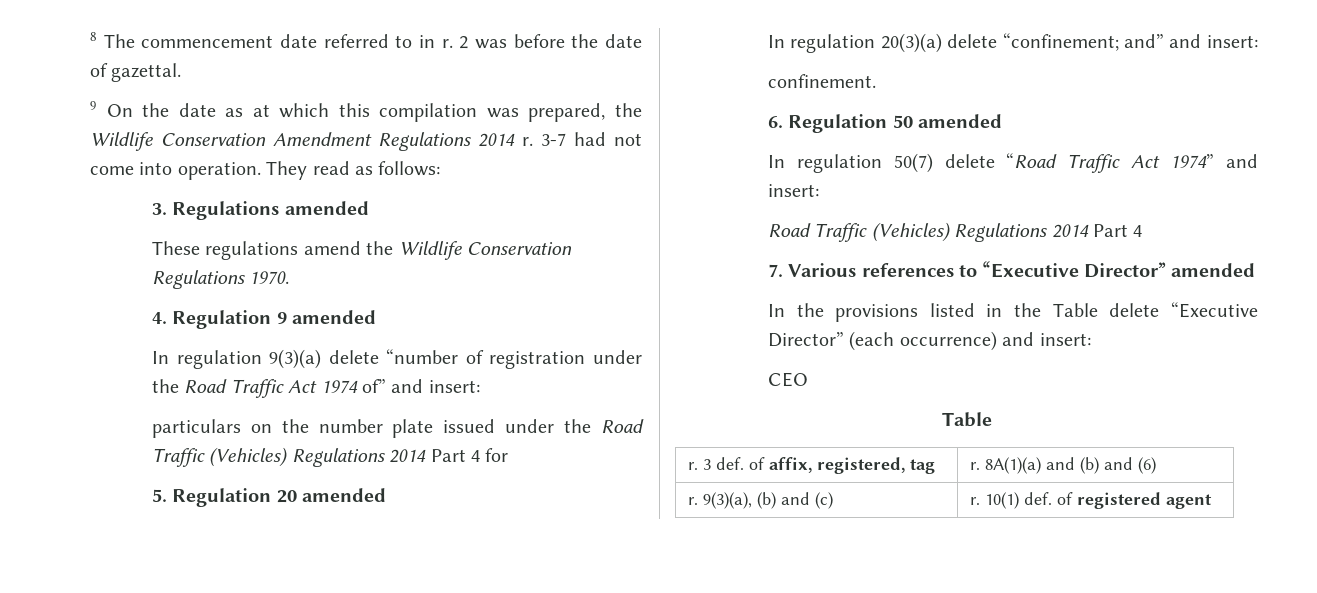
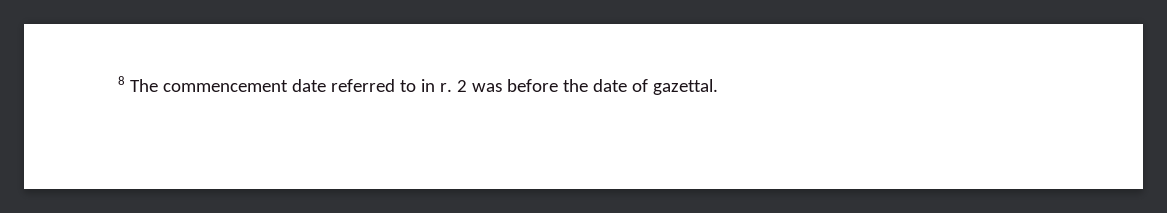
- 9 On the date as at which this compilation was prepared, the Wildlife Conservation Amendment Regulations 2014 r. 3-7 had not come into operation. They read as follows:
- 3. Regulations amended
- These regulations amend the Wildlife Conservation Regulations 1970.
- 4. Regulation 9 amended
- In regulation 9(3)(a) delete “number of registration under the Road Traffic Act 1974 of” and insert:
- particulars on the number plate issued under the Road Traffic (Vehicles) Regulations 2014 Part 4 for
- 5. Regulation 20 amended
- In regulation 20(3)(a) delete “confinement; and” and insert:
- confinement.
- 6. Regulation 50 amended
- In regulation 50(7) delete “Road Traffic Act 1974” and insert:
- Road Traffic (Vehicles) Regulations 2014 Part 4
- 7. Various references to “Executive Director” amended
- In the provisions listed in the Table delete “Executive Director” (each occurrence) and insert:
- CEO
- Table
- r. 3 def. of affix, registered, tag | r. 8A(1)(a) and (b) and (6)
- r. 9(3)(a), (b) and (c) | r. 10(1) def. of registered agent

